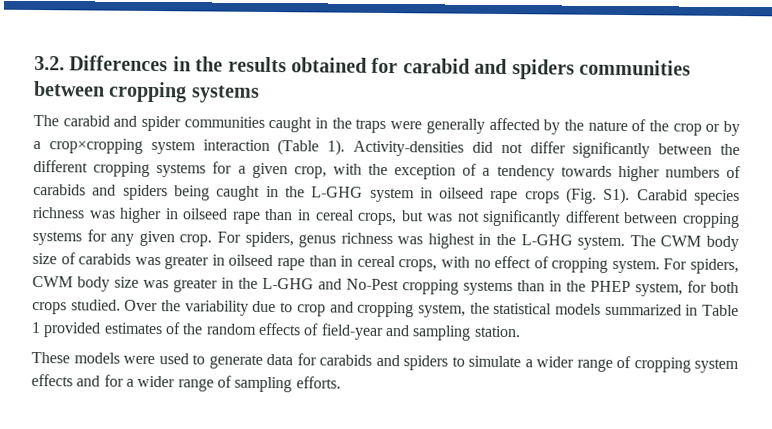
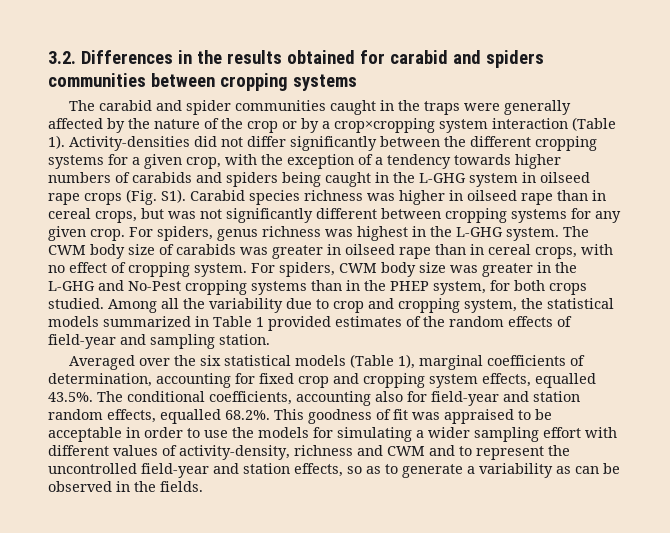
- Over the variability due to crop and cropping system, the statistical models summarized in Table 1 provided estimates of the random effects of field-year and sampling station.
+ Among all the variability due to crop and cropping system, the statistical models summarized in Table 1 provided estimates of the random effects of field-year and sampling station.
- These models were used to generate data for carabids and spiders to simulate a wider range of cropping system effects and for a wider range of sampling efforts.
+ Averaged over the six statistical models (Table 1), marginal coefficients of determination, accounting for fixed crop and cropping system effects, equalled 43.5%. The conditional coefficients, accounting also for field-year and station random effects, equalled 68.2%. This goodness of fit was appraised to be acceptable in order to use the models for simulating a wider sampling effort with different values of activity-density, richness and CWM and to represent the uncontrolled field-year and station effects, so as to generate a variability as can be observed in the fields.

